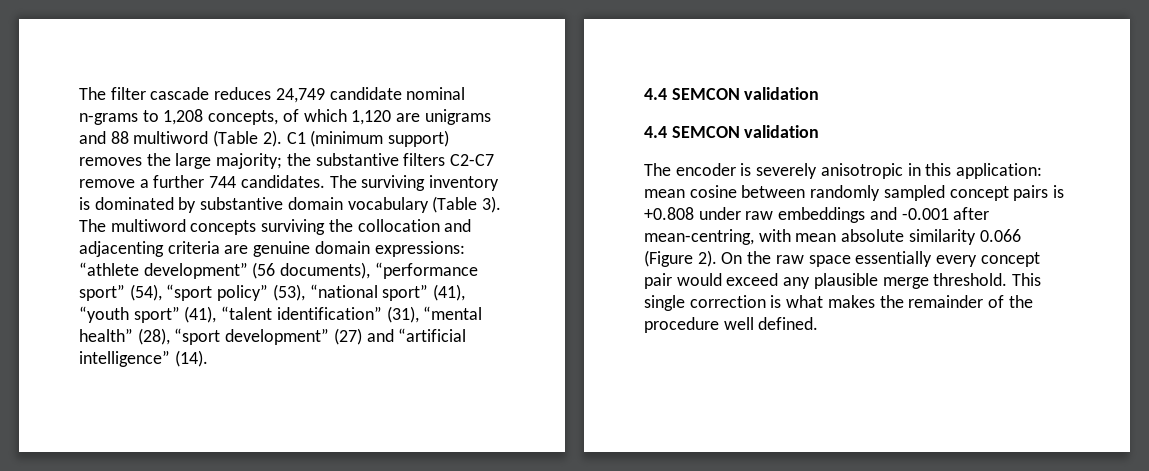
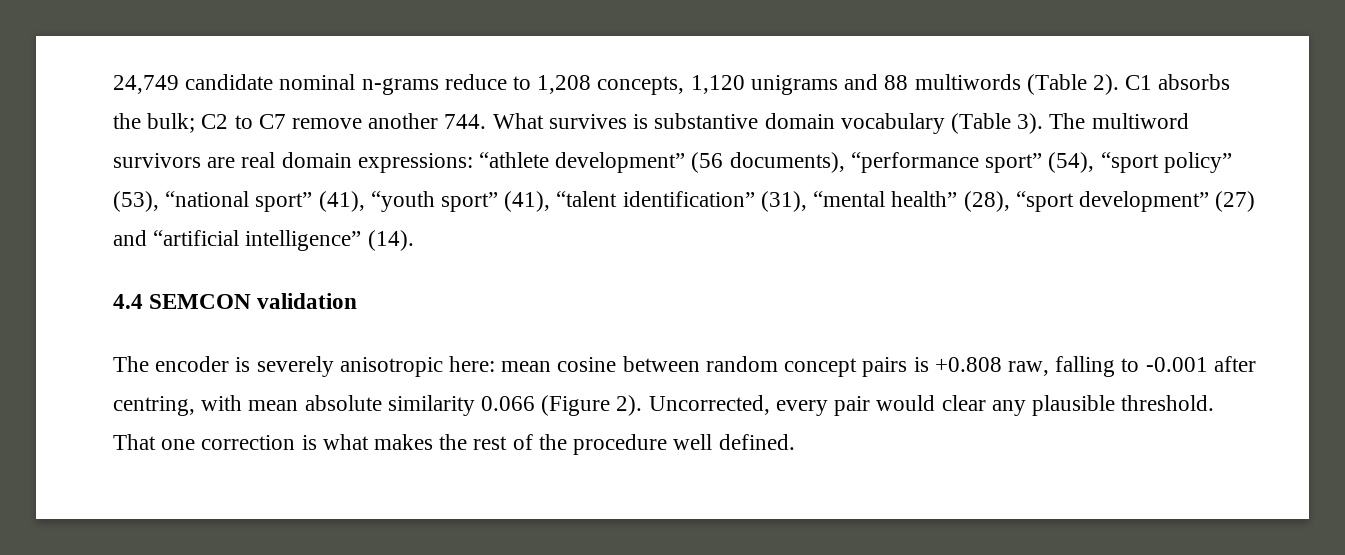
- The filter cascade reduces 24,749 candidate nominal n-grams to 1,208 concepts, of which 1,120 are unigrams and 88 multiword (Table 2).
+ 24,749 candidate nominal n-grams reduce to 1,208 concepts, 1,120 unigrams and 88 multiwords (Table 2).
- C1 (minimum support) removes the large majority; the substantive filters C2-C7 remove a further 744 candidates. The surviving inventory is dominated by substantive domain vocabulary (Table 3).
+ C1 absorbs the bulk; C2 to C7 remove another 744. What survives is substantive domain vocabulary (Table 3).
- The multiword concepts surviving the collocation and adjacenting criteria are genuine domain expressions: “athlete development” (56 documents), “performance sport” (54), “sport policy” (53), “national sport” (41), “youth sport” (41), “talent identification” (31), “mental health” (28), “sport development” (27) and “artificial intelligence” (14).
- 4.4 SEMCON validation
+ The multiword survivors are real domain expressions: “athlete development” (56 documents), “performance sport” (54), “sport policy” (53), “national sport” (41), “youth sport” (41), “talent identification” (31), “mental health” (28), “sport development” (27) and “artificial intelligence” (14).
- The encoder is severely anisotropic in this application: mean cosine between randomly sampled concept pairs is +0.808 under raw embeddings and -0.001 after mean-centring, with mean absolute similarity 0.066 (Figure 2).
+ The encoder is severely anisotropic here: mean cosine between random concept pairs is +0.808 raw, falling to -0.001 after centring, with mean absolute similarity 0.066 (Figure 2).
- On the raw space essentially every concept pair would exceed any plausible merge threshold. This single correction is what makes the remainder of the procedure well defined.
+ Uncorrected, every pair would clear any plausible threshold. That one correction is what makes the rest of the procedure well defined.

